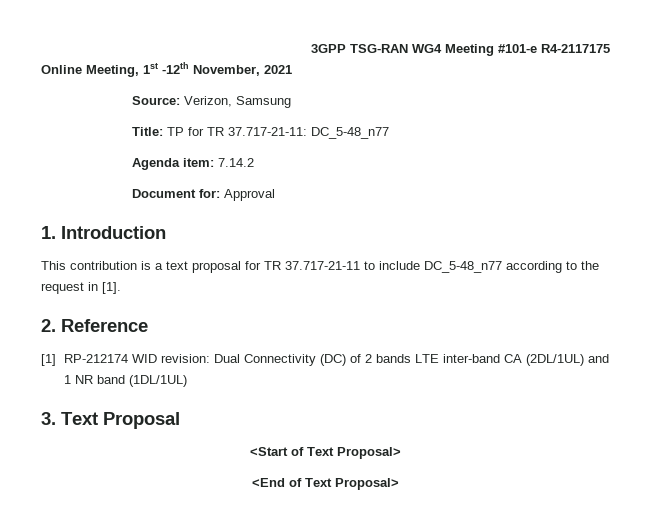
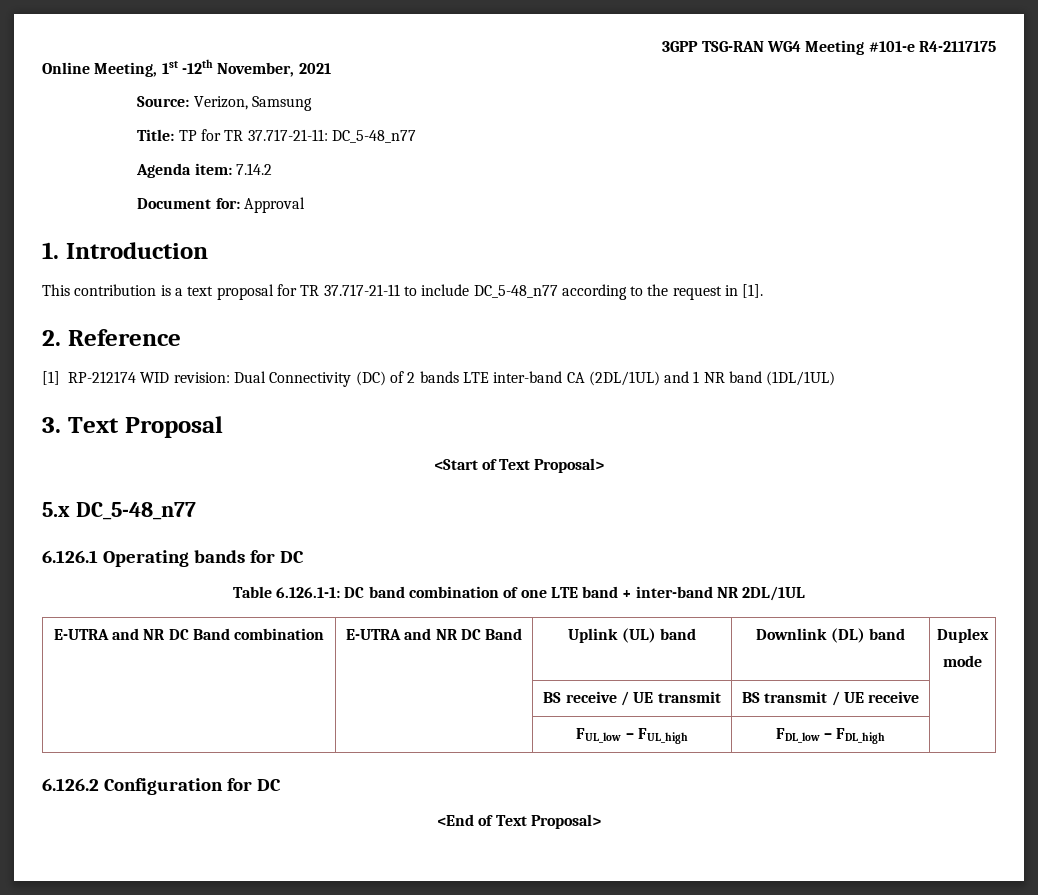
+ 5.x DC_5-48_n77
+ 6.126.1 Operating bands for DC
+ Table 6.126.1-1: DC band combination of one LTE band + inter-band NR 2DL/1UL
+ E-UTRA and NR DC Band combination | E-UTRA and NR DC Band | Uplink (UL) band | Downlink (DL) band | Duplex
+ mode
+ | | BS receive / UE transmit | BS transmit / UE receive |
+ | | FUL_low – FUL_high | FDL_low – FDL_high |
+ 6.126.2 Configuration for DC

